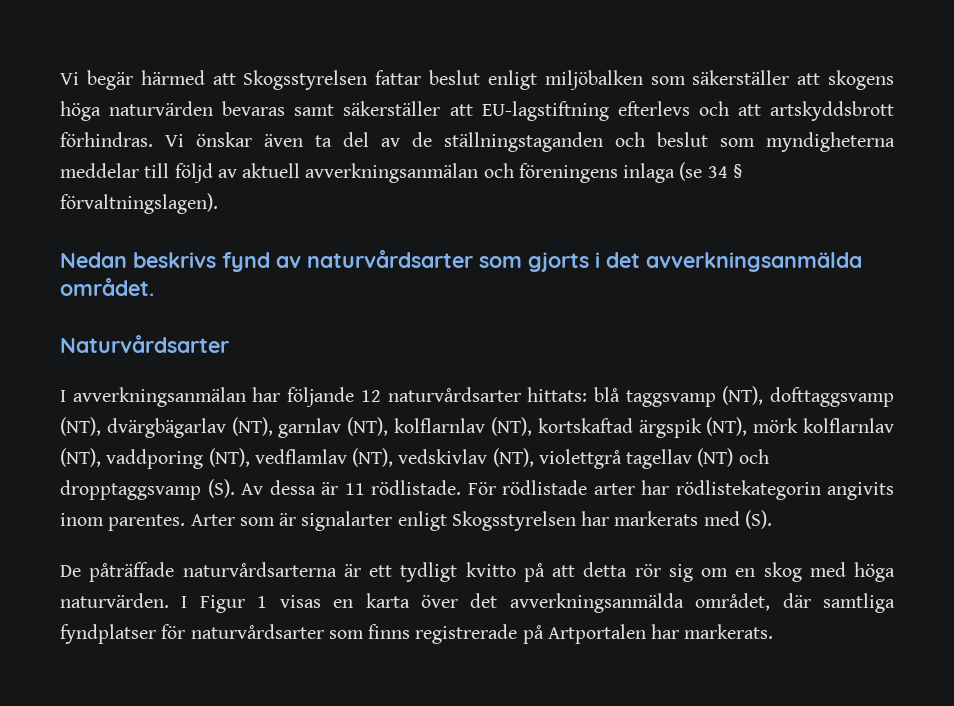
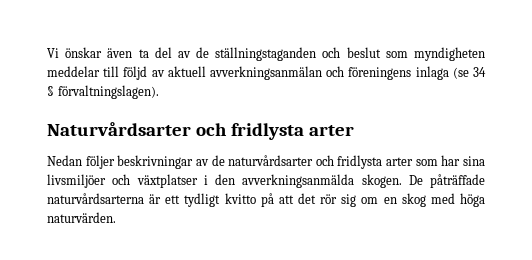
- Vi begär härmed att Skogsstyrelsen fattar beslut enligt miljöbalken som säkerställer att skogens höga naturvärden bevaras samt säkerställer att EU-lagstiftning efterlevs och att artskyddsbrott förhindras. Vi önskar även ta del av de ställningstaganden och beslut som myndigheterna meddelar till följd av aktuell avverkningsanmälan och föreningens inlaga (se 34 § förvaltningslagen).
+ Vi önskar även ta del av de ställningstaganden och beslut som myndigheten meddelar till följd av aktuell avverkningsanmälan och föreningens inlaga (se 34 § förvaltningslagen).
- Nedan beskrivs fynd av naturvårdsarter som gjorts i det avverkningsanmälda området.
- Naturvårdsarter
- I avverkningsanmälan har följande 12 naturvårdsarter hittats: blå taggsvamp (NT), dofttaggsvamp (NT), dvärgbägarlav (NT), garnlav (NT), kolflarnlav (NT), kortskaftad ärgspik (NT), mörk kolflarnlav (NT), vaddporing (NT), vedflamlav (NT), vedskivlav (NT), violettgrå tagellav (NT) och dropptaggsvamp (S). Av dessa är 11 rödlistade. För rödlistade arter har rödlistekategorin angivits inom parentes. Arter som är signalarter enligt Skogsstyrelsen har markerats med (S).
- De påträffade naturvårdsarterna är ett tydligt kvitto på att detta rör sig om en skog med höga naturvärden. I Figur 1 visas en karta över det avverkningsanmälda området, där samtliga fyndplatser för naturvårdsarter som finns registrerade på Artportalen har markerats.
+ Naturvårdsarter och fridlysta arter
+ Nedan följer beskrivningar av de naturvårdsarter och fridlysta arter som har sina livsmiljöer och växtplatser i den avverkningsanmälda skogen. De påträffade naturvårdsarterna är ett tydligt kvitto på att det rör sig om en skog med höga naturvärden.

